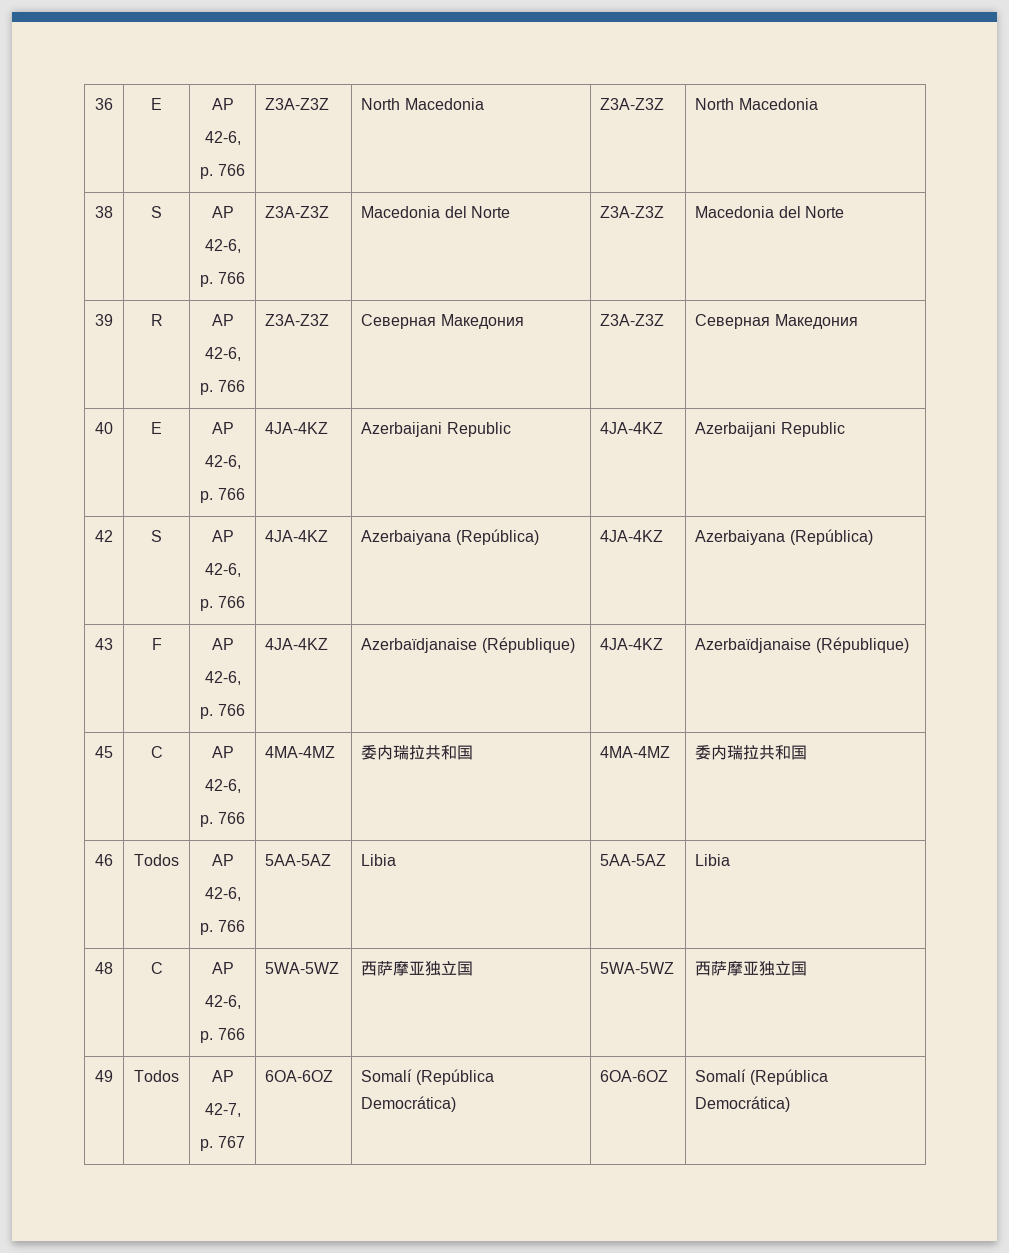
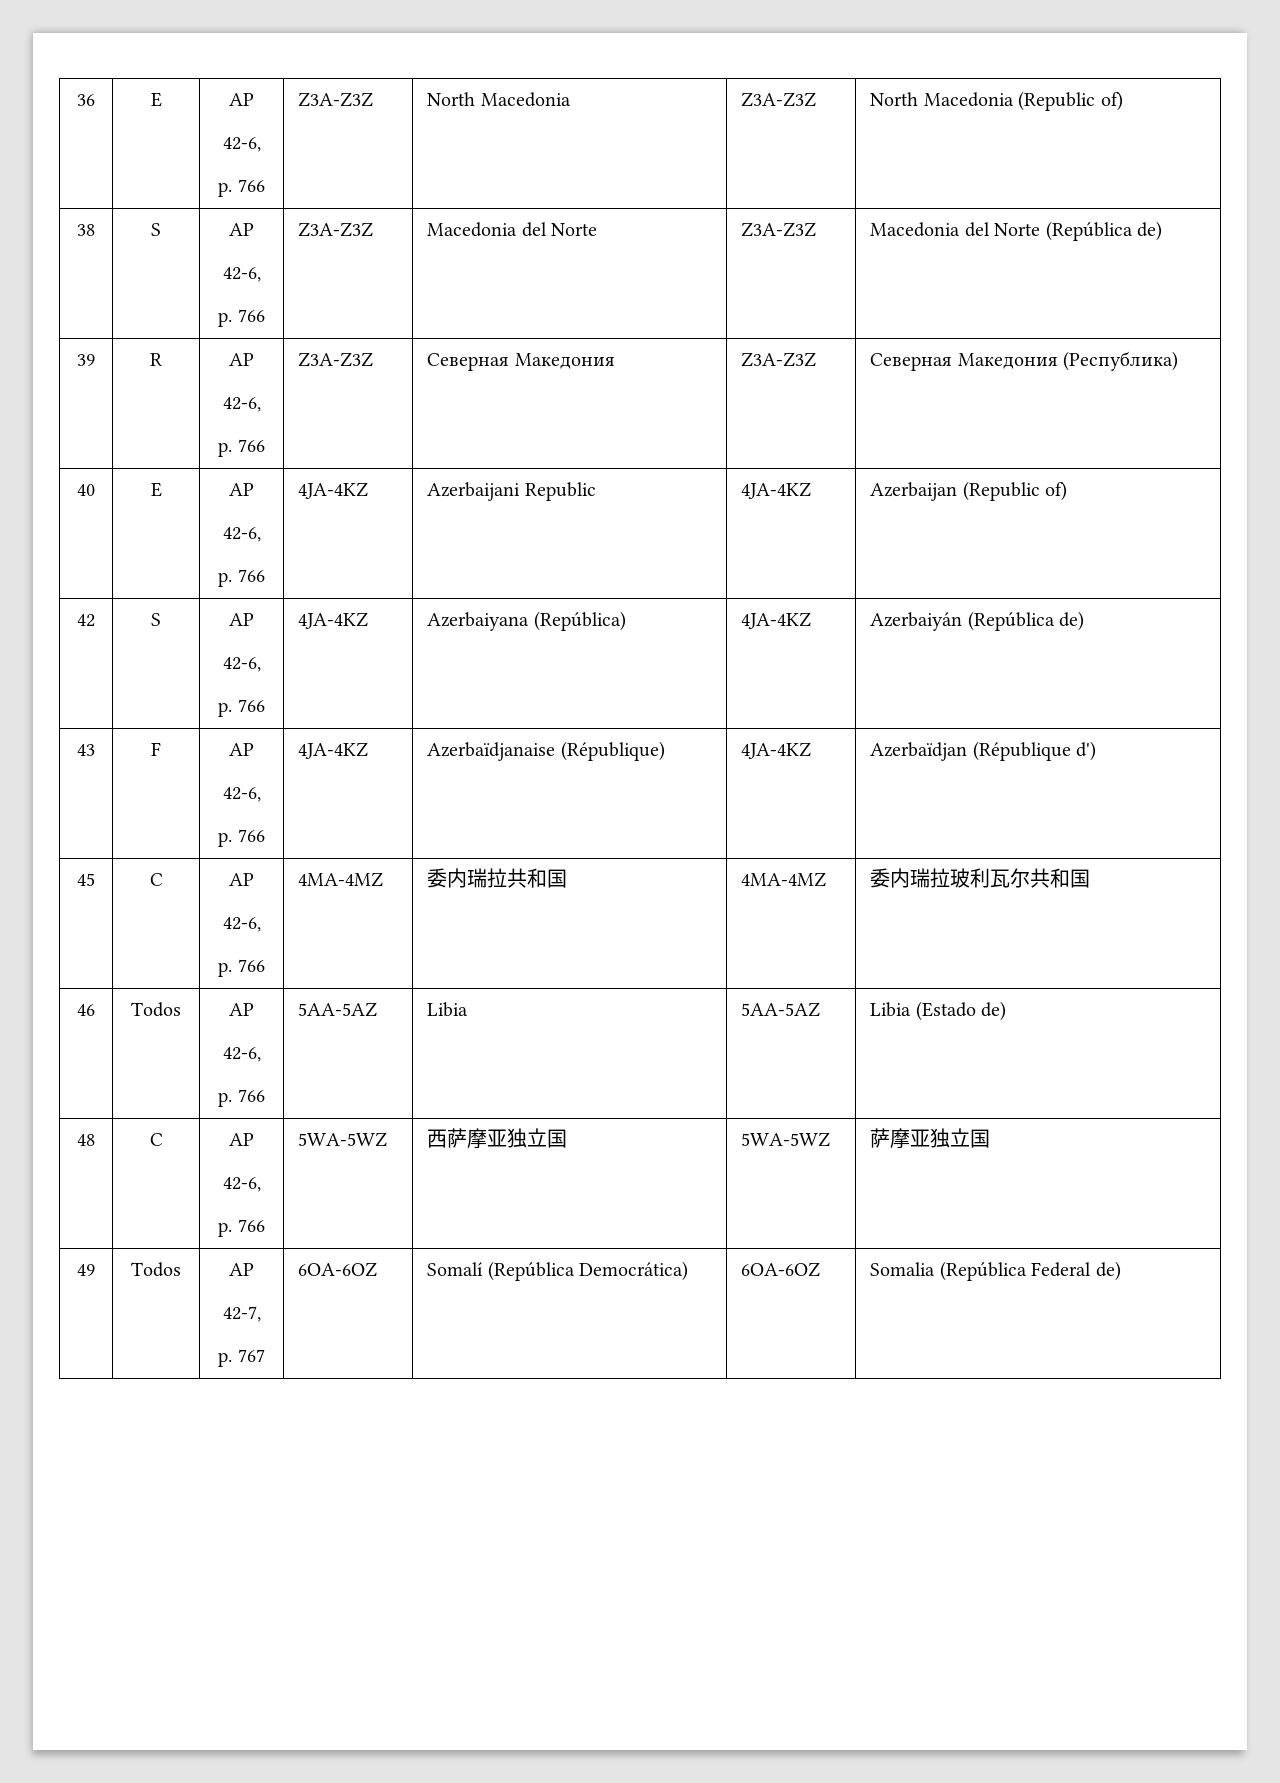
  36 | E | AP
  42-6,
- p. 766 | Z3A-Z3Z | North Macedonia | Z3A-Z3Z | North Macedonia
+ p. 766 | Z3A-Z3Z | North Macedonia | Z3A-Z3Z | North Macedonia (Republic of)
  38 | S | AP
  42-6,
- p. 766 | Z3A-Z3Z | Macedonia del Norte | Z3A-Z3Z | Macedonia del Norte
+ p. 766 | Z3A-Z3Z | Macedonia del Norte | Z3A-Z3Z | Macedonia del Norte (República de)
  39 | R | AP
  42-6,
- p. 766 | Z3A-Z3Z | Северная Македония | Z3A-Z3Z | Северная Македония
+ p. 766 | Z3A-Z3Z | Северная Македония | Z3A-Z3Z | Северная Македония (Республика)
  40 | E | AP
  42-6,
- p. 766 | 4JA-4KZ | Azerbaijani Republic | 4JA-4KZ | Azerbaijani Republic
+ p. 766 | 4JA-4KZ | Azerbaijani Republic | 4JA-4KZ | Azerbaijan (Republic of)
  42 | S | AP
  42-6,
- p. 766 | 4JA-4KZ | Azerbaiyana (República) | 4JA-4KZ | Azerbaiyana (República)
+ p. 766 | 4JA-4KZ | Azerbaiyana (República) | 4JA-4KZ | Azerbaiyán (República de)
  43 | F | AP
  42-6,
- p. 766 | 4JA-4KZ | Azerbaïdjanaise (République) | 4JA-4KZ | Azerbaïdjanaise (République)
+ p. 766 | 4JA-4KZ | Azerbaïdjanaise (République) | 4JA-4KZ | Azerbaïdjan (République d')
  45 | C | AP
  42-6,
- p. 766 | 4MA-4MZ | 委内瑞拉共和国 | 4MA-4MZ | 委内瑞拉共和国
+ p. 766 | 4MA-4MZ | 委内瑞拉共和国 | 4MA-4MZ | 委内瑞拉玻利瓦尔共和国
  46 | Todos | AP
  42-6,
- p. 766 | 5AA-5AZ | Libia | 5AA-5AZ | Libia
+ p. 766 | 5AA-5AZ | Libia | 5AA-5AZ | Libia (Estado de)
  48 | C | AP
  42-6,
- p. 766 | 5WA-5WZ | 西萨摩亚独立国 | 5WA-5WZ | 西萨摩亚独立国
+ p. 766 | 5WA-5WZ | 西萨摩亚独立国 | 5WA-5WZ | 萨摩亚独立国
  49 | Todos | AP
  42-7,
- p. 767 | 6OA-6OZ | Somalí (República Democrática) | 6OA-6OZ | Somalí (República Democrática)
+ p. 767 | 6OA-6OZ | Somalí (República Democrática) | 6OA-6OZ | Somalia (República Federal de)

